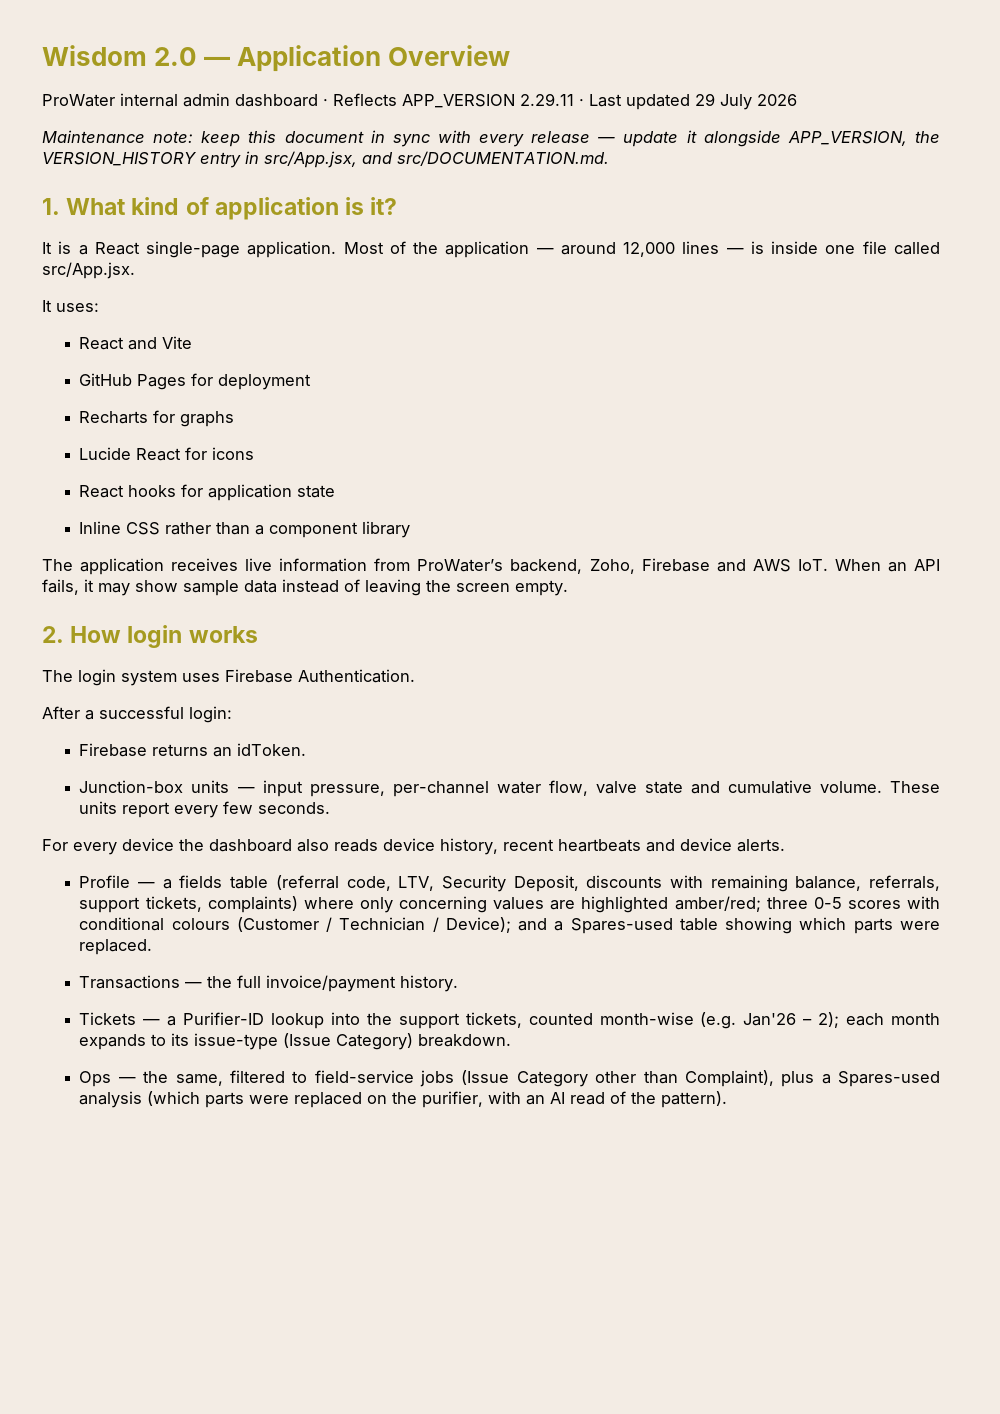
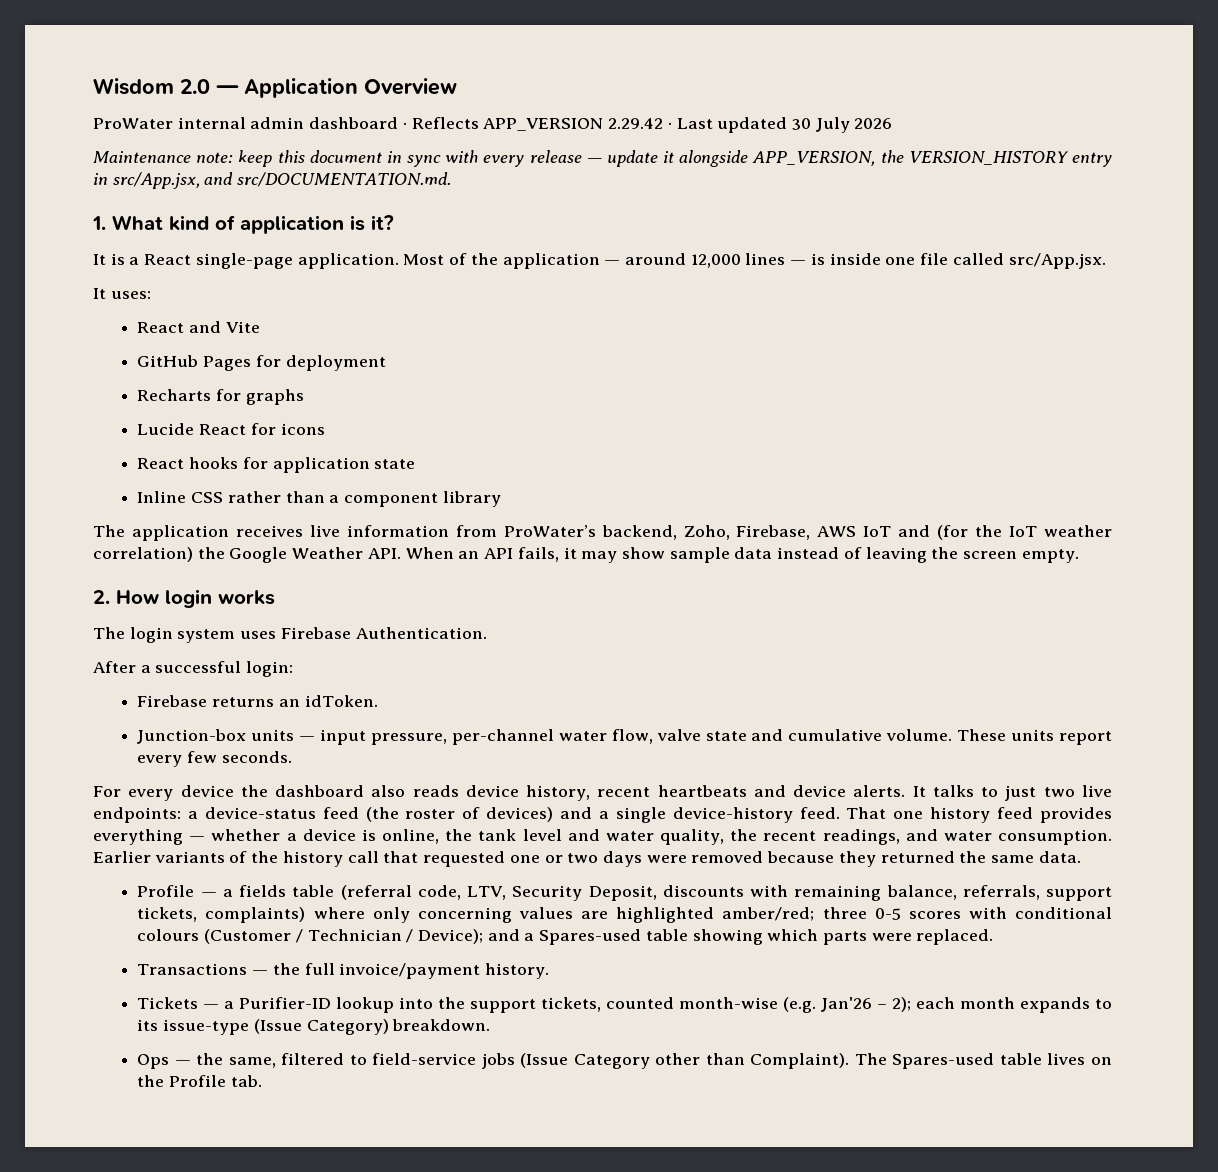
- ProWater internal admin dashboard · Reflects APP_VERSION 2.29.11 · Last updated 29 July 2026
+ ProWater internal admin dashboard · Reflects APP_VERSION 2.29.42 · Last updated 30 July 2026
- The application receives live information from ProWater’s backend, Zoho, Firebase and AWS IoT. When an API fails, it may show sample data instead of leaving the screen empty.
+ The application receives live information from ProWater’s backend, Zoho, Firebase, AWS IoT and (for the IoT weather correlation) the Google Weather API. When an API fails, it may show sample data instead of leaving the screen empty.
+ It talks to just two live endpoints: a device-status feed (the roster of devices) and a single device-history feed. That one history feed provides everything — whether a device is online, the tank level and water quality, the recent readings, and water consumption. Earlier variants of the history call that requested one or two days were removed because they returned the same data.
- Ops — the same, filtered to field-service jobs (Issue Category other than Complaint), plus a Spares-used analysis (which parts were replaced on the purifier, with an AI read of the pattern).
+ Ops — the same, filtered to field-service jobs (Issue Category other than Complaint). The Spares-used table lives on the Profile tab.

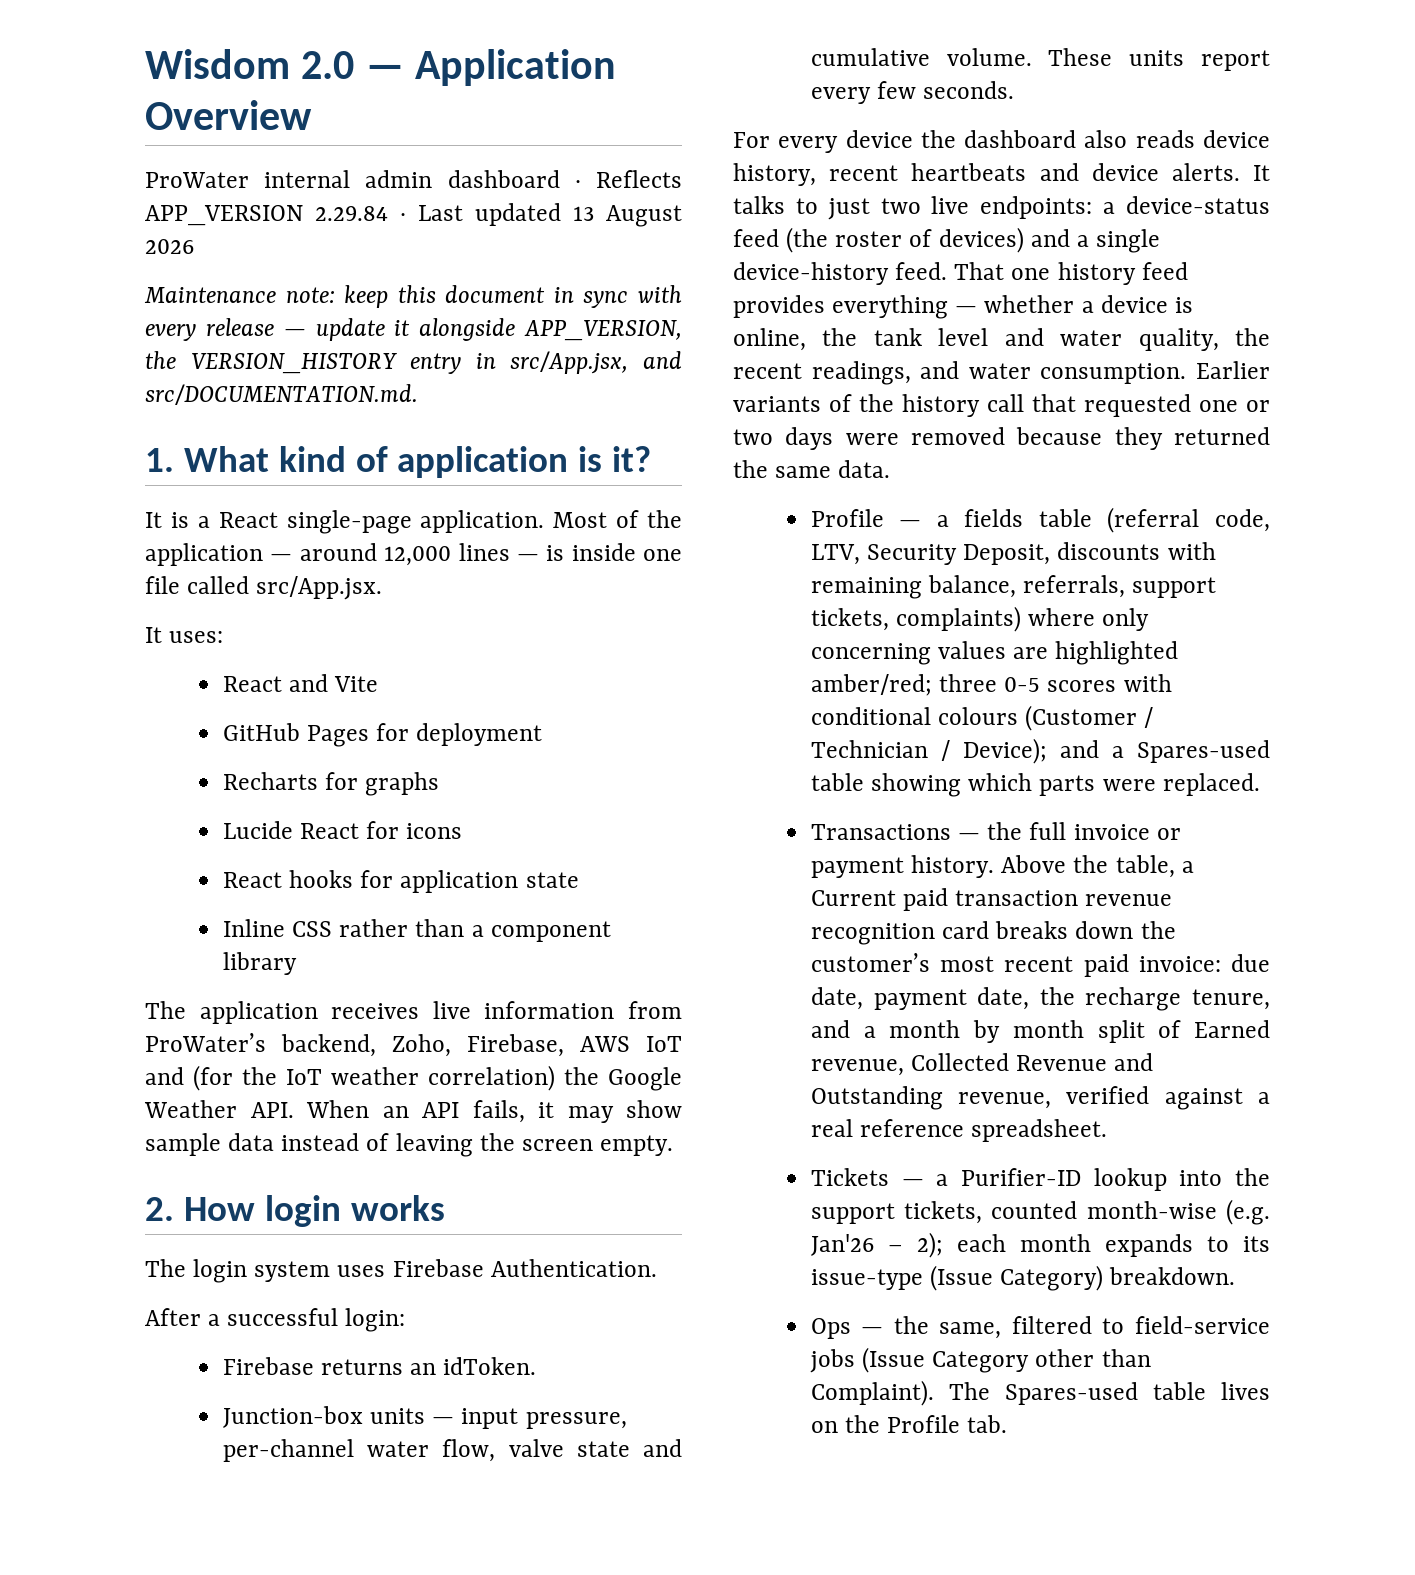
- ProWater internal admin dashboard · Reflects APP_VERSION 2.29.42 · Last updated 30 July 2026
+ ProWater internal admin dashboard · Reflects APP_VERSION 2.29.84 · Last updated 13 August 2026
- Transactions — the full invoice/payment history.
+ Transactions — the full invoice or payment history. Above the table, a Current paid transaction revenue recognition card breaks down the customer’s most recent paid invoice: due date, payment date, the recharge tenure, and a month by month split of Earned revenue, Collected Revenue and Outstanding revenue, verified against a real reference spreadsheet.

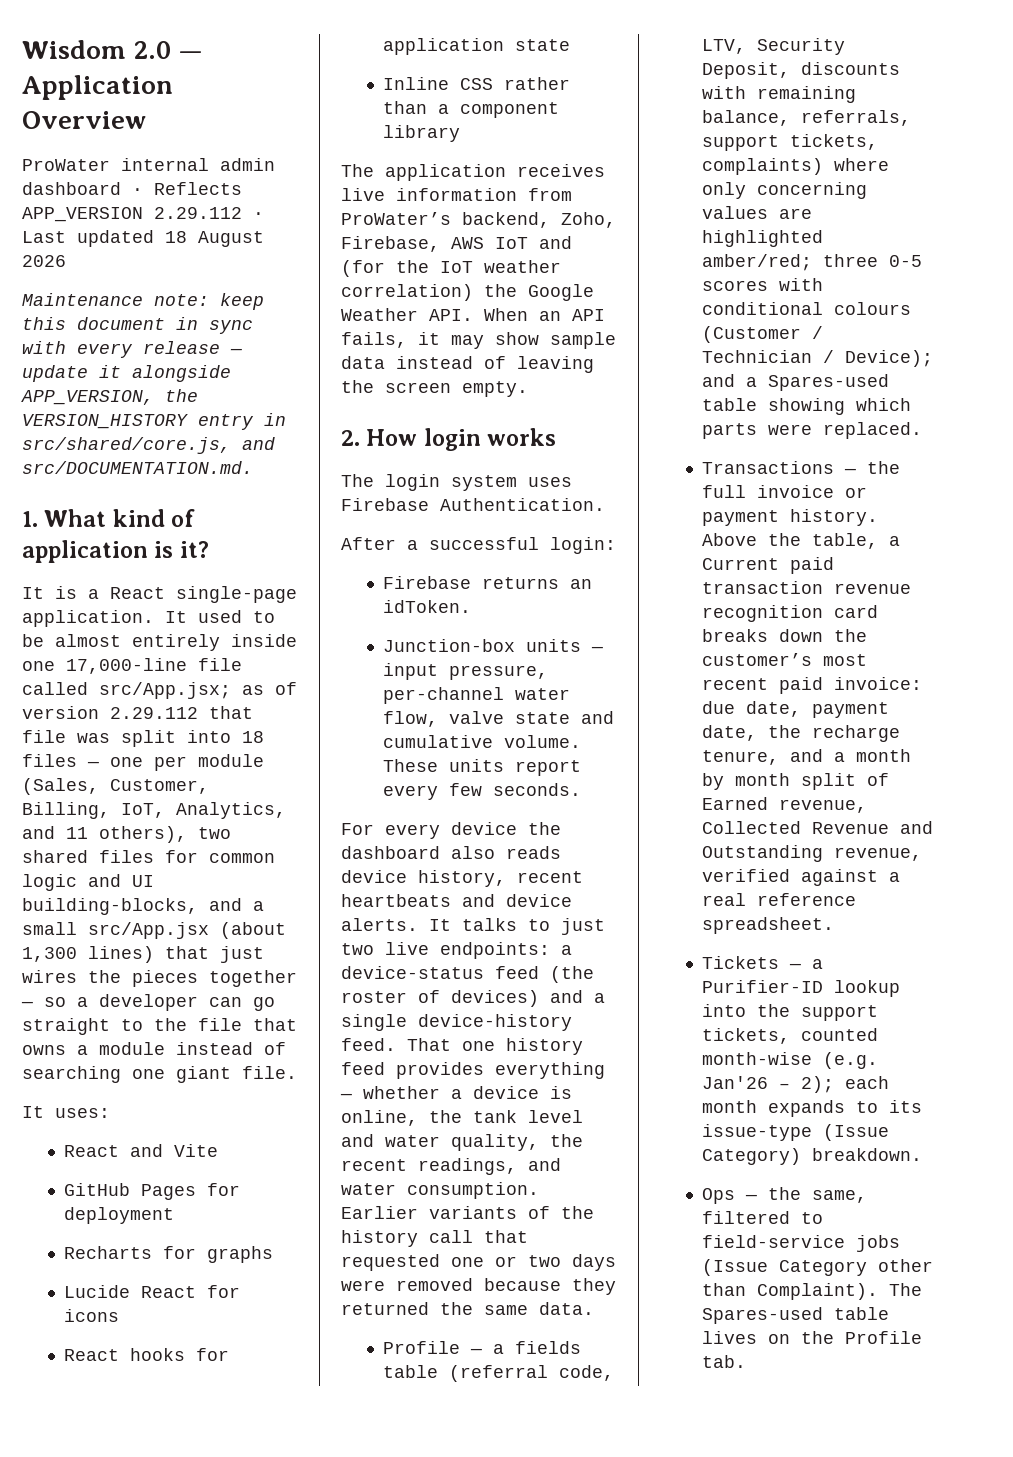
- ProWater internal admin dashboard · Reflects APP_VERSION 2.29.84 · Last updated 13 August 2026
+ ProWater internal admin dashboard · Reflects APP_VERSION 2.29.112 · Last updated 18 August 2026
- Maintenance note: keep this document in sync with every release — update it alongside APP_VERSION, the VERSION_HISTORY entry in src/App.jsx, and src/DOCUMENTATION.md.
+ Maintenance note: keep this document in sync with every release — update it alongside APP_VERSION, the VERSION_HISTORY entry in src/shared/core.js, and src/DOCUMENTATION.md.
- Most of the application — around 12,000 lines — is inside one file called src/App.jsx.
+ It used to be almost entirely inside one 17,000-line file called src/App.jsx; as of version 2.29.112 that file was split into 18 files — one per module (Sales, Customer, Billing, IoT, Analytics, and 11 others), two shared files for common logic and UI building-blocks, and a small src/App.jsx (about 1,300 lines) that just wires the pieces together — so a developer can go straight to the file that owns a module instead of searching one giant file.

